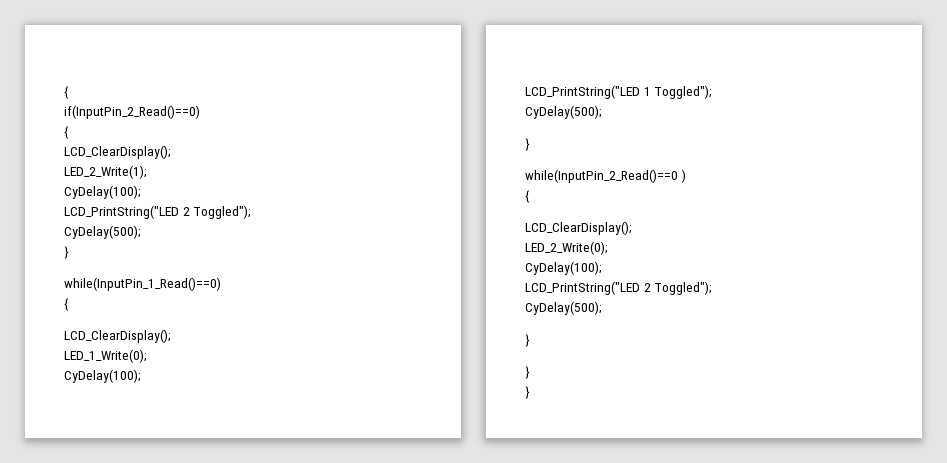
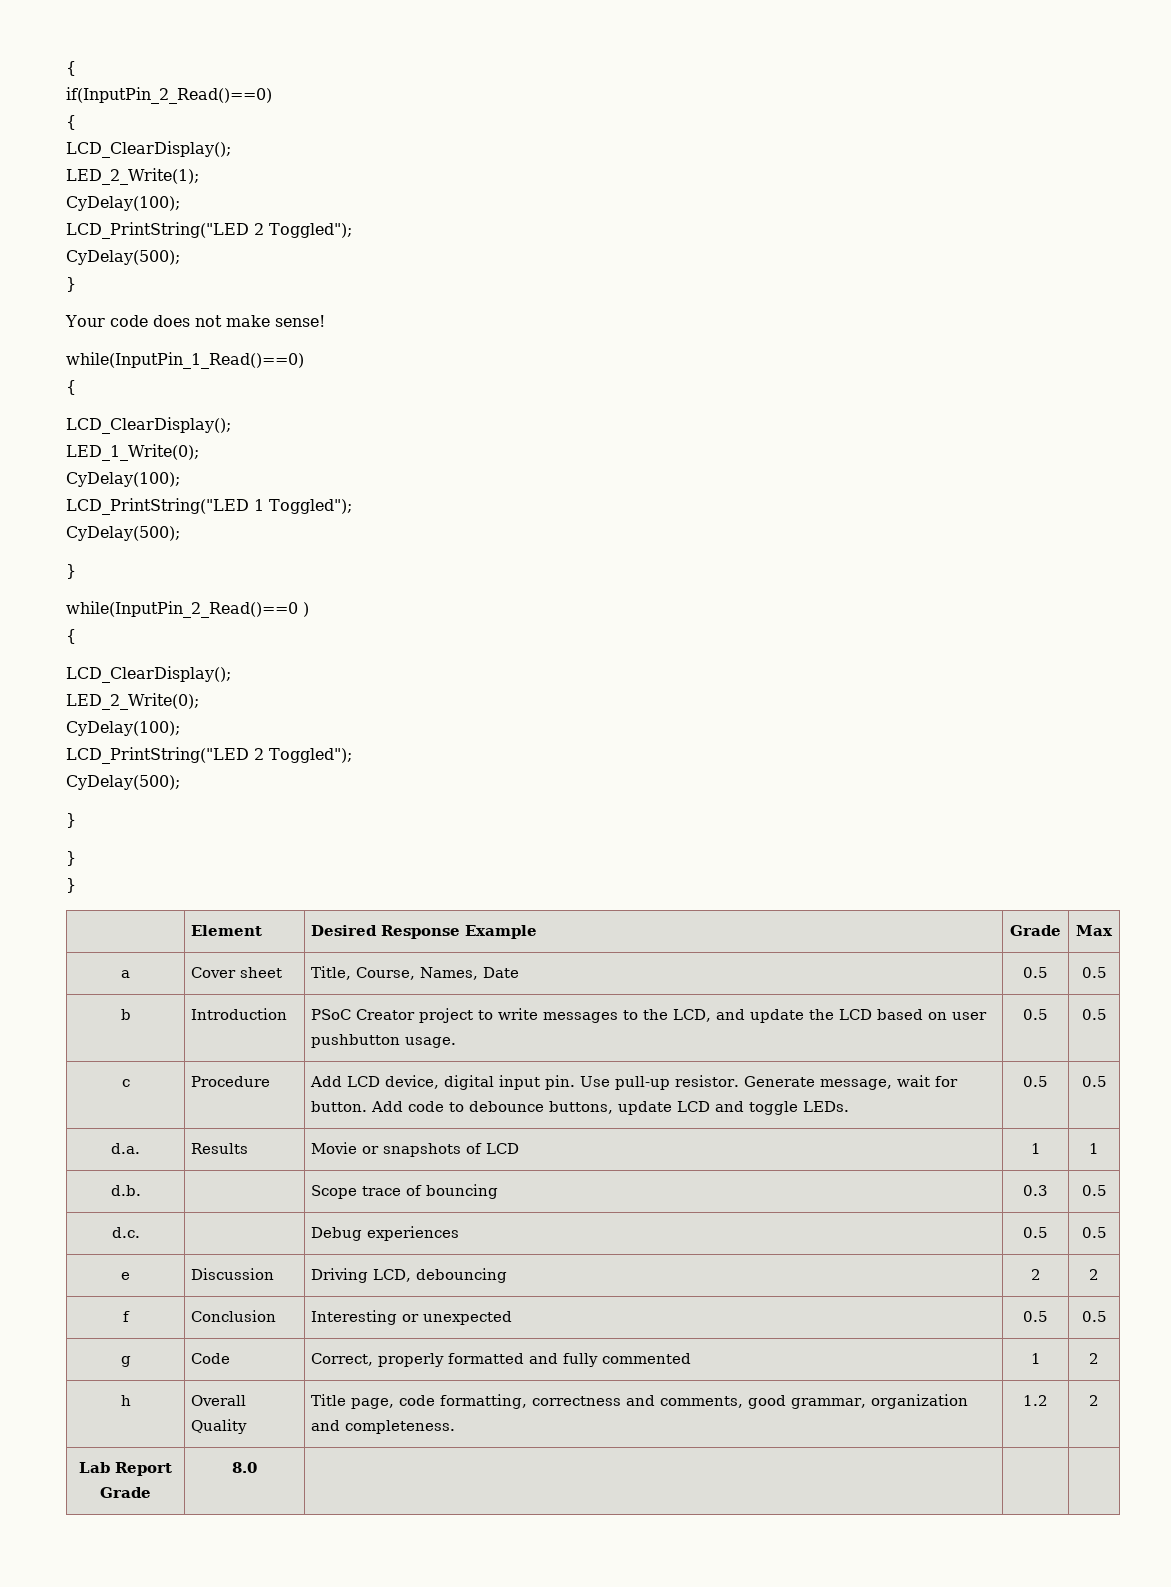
+ Your code does not make sense!
+ | Element | Desired Response Example | Grade | Max
+ a | Cover sheet | Title, Course, Names, Date | 0.5 | 0.5
+ b | Introduction | PSoC Creator project to write messages to the LCD, and update the LCD based on user pushbutton usage. | 0.5 | 0.5
+ c | Procedure | Add LCD device, digital input pin. Use pull-up resistor. Generate message, wait for button. Add code to debounce buttons, update LCD and toggle LEDs. | 0.5 | 0.5
+ d.a. | Results | Movie or snapshots of LCD | 1 | 1
+ d.b. | | Scope trace of bouncing | 0.3 | 0.5
+ d.c. | | Debug experiences | 0.5 | 0.5
+ e | Discussion | Driving LCD, debouncing | 2 | 2
+ f | Conclusion | Interesting or unexpected | 0.5 | 0.5
+ g | Code | Correct, properly formatted and fully commented | 1 | 2
+ h | Overall Quality | Title page, code formatting, correctness and comments, good grammar, organization and completeness. | 1.2 | 2
+ Lab Report Grade | 8.0 | | |

